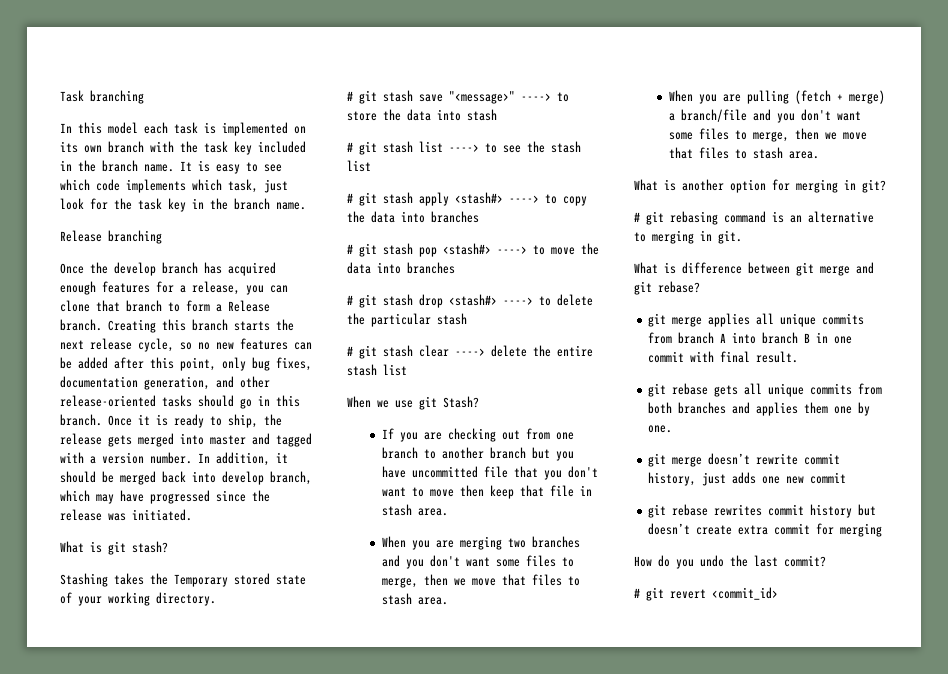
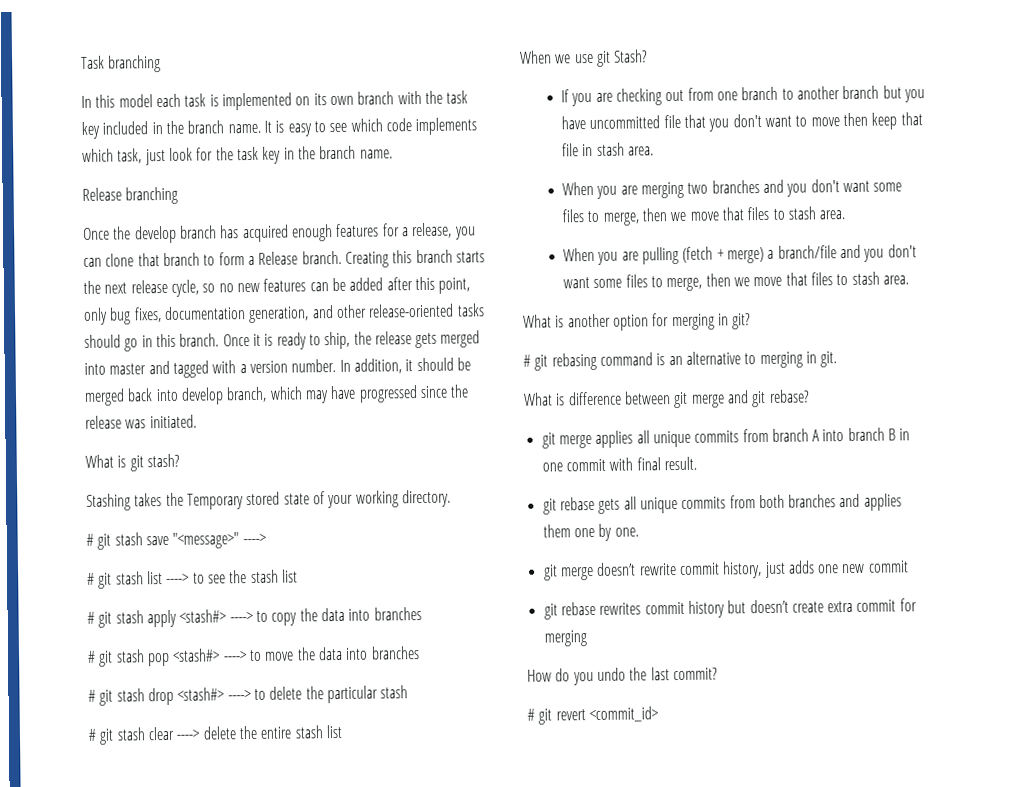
- # git stash save "<message>" ----> to store the data into stash
+ # git stash save "<message>" ---->

